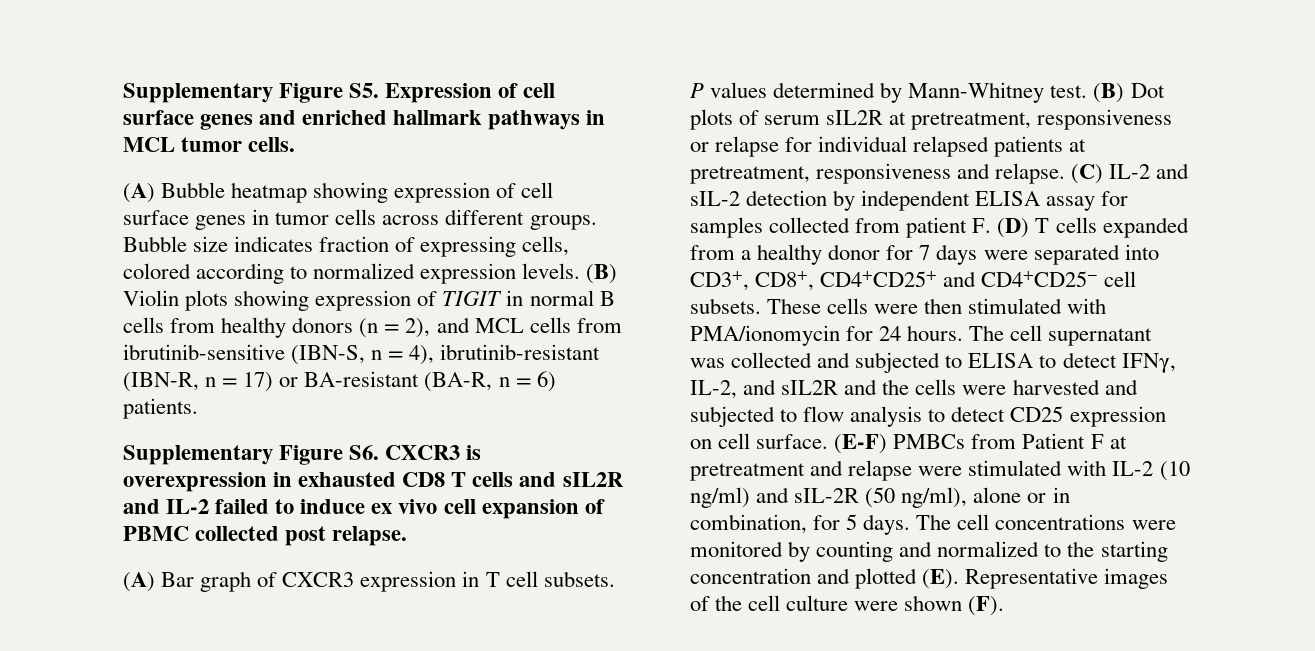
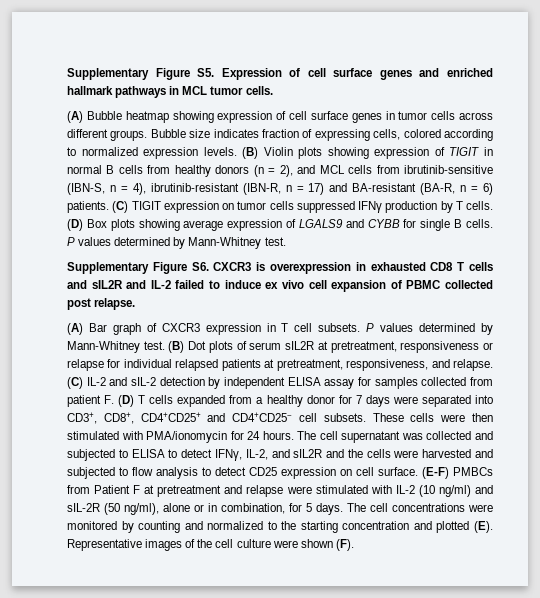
- (B) Violin plots showing expression of TIGIT in normal B cells from healthy donors (n = 2), and MCL cells from ibrutinib-sensitive (IBN-S, n = 4), ibrutinib-resistant (IBN-R, n = 17) or BA-resistant (BA-R, n = 6) patients.
+ (B) Violin plots showing expression of TIGIT in normal B cells from healthy donors (n = 2), and MCL cells from ibrutinib-sensitive (IBN-S, n = 4), ibrutinib-resistant (IBN-R, n = 17) and BA-resistant (BA-R, n = 6) patients. (C) TIGIT expression on tumor cells suppressed IFNγ production by T cells. (D) Box plots showing average expression of LGALS9 and CYBB for single B cells. P values determined by Mann-Whitney test.
- (B) Dot plots of serum sIL2R at pretreatment, responsiveness or relapse for individual relapsed patients at pretreatment, responsiveness and relapse.
+ (B) Dot plots of serum sIL2R at pretreatment, responsiveness or relapse for individual relapsed patients at pretreatment, responsiveness, and relapse.

